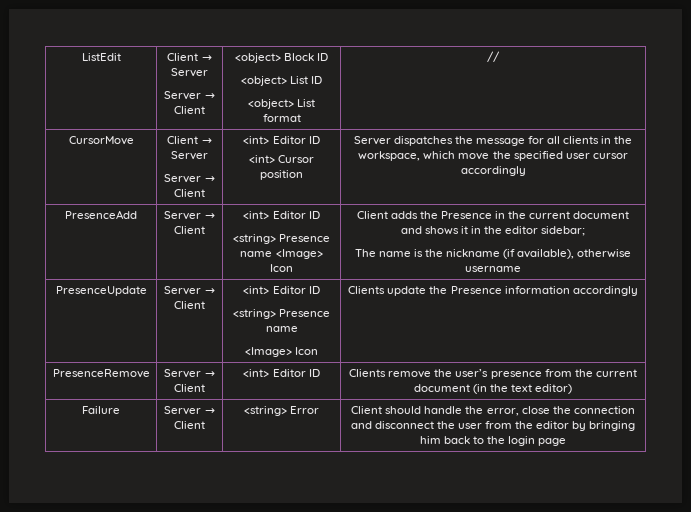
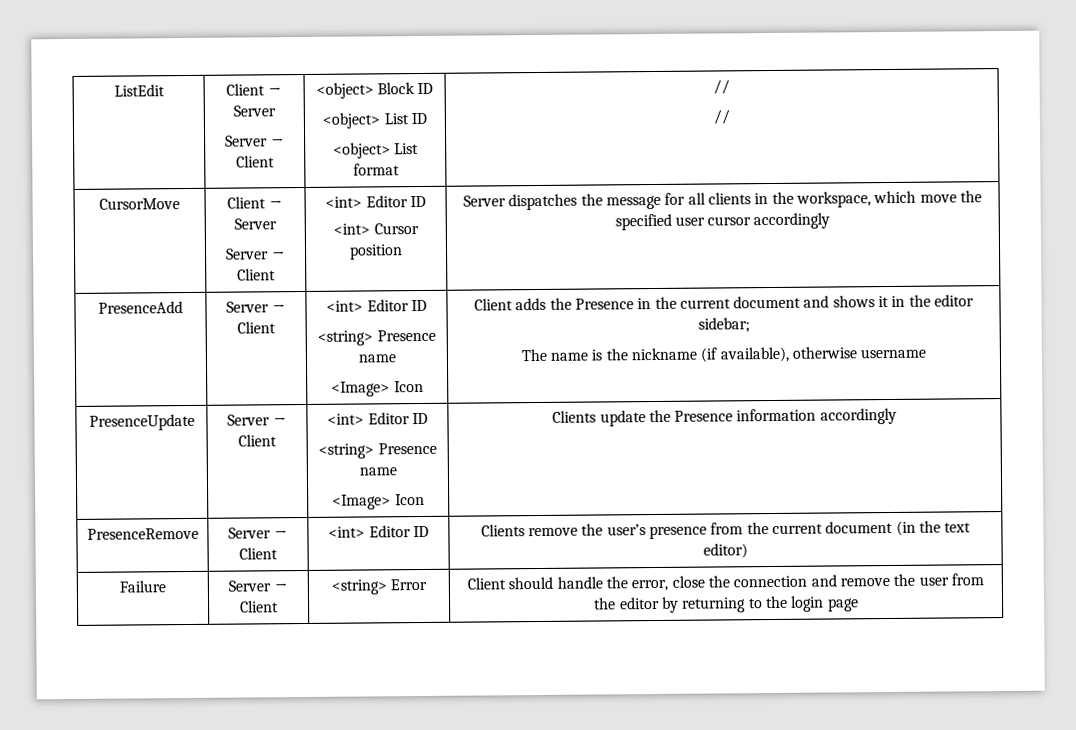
  ListEdit | Client → Server
  Server → Client | <object> Block ID
  <object> List ID
  <object> List format | //
+ //
  PresenceAdd | Server → Client | <int> Editor ID
- <string> Presence name <Image> Icon | Client adds the Presence in the current document and shows it in the editor sidebar;
+ <string> Presence name
+ <Image> Icon | Client adds the Presence in the current document and shows it in the editor sidebar;
- Failure | Server → Client | <string> Error | Client should handle the error, close the connection and disconnect the user from the editor by bringing him back to the login page
+ Failure | Server → Client | <string> Error | Client should handle the error, close the connection and remove the user from the editor by returning to the login page

